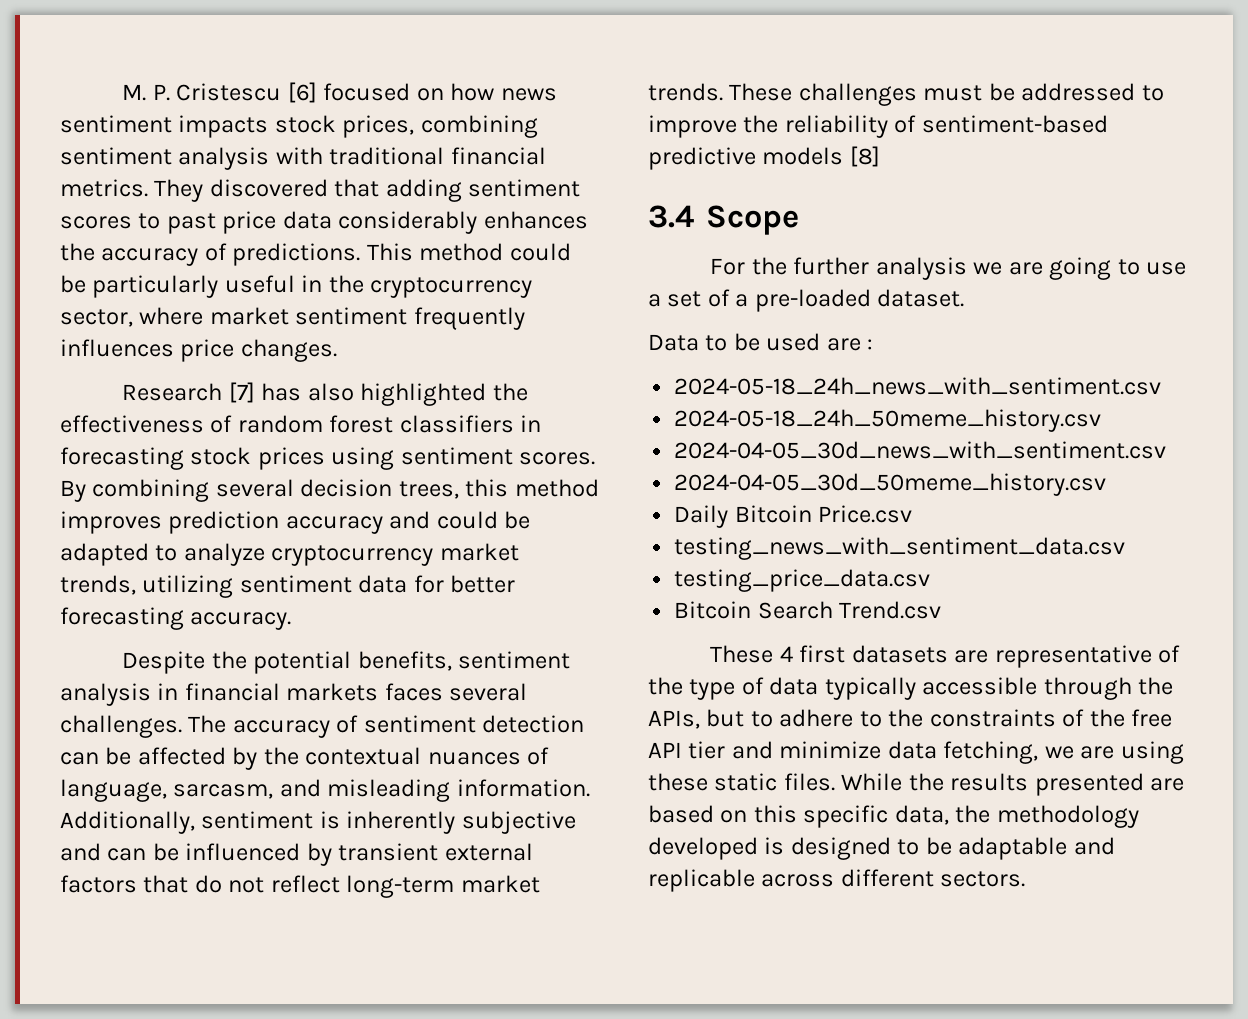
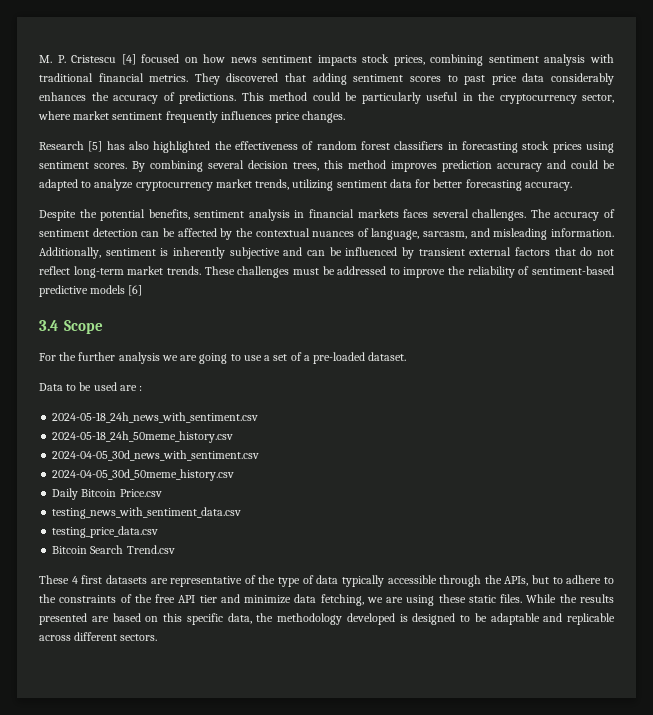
- M. P. Cristescu [6] focused on how news sentiment impacts stock prices, combining sentiment analysis with traditional financial metrics.
+ M. P. Cristescu [4] focused on how news sentiment impacts stock prices, combining sentiment analysis with traditional financial metrics.
- Research [7] has also highlighted the effectiveness of random forest classifiers in forecasting stock prices using sentiment scores.
+ Research [5] has also highlighted the effectiveness of random forest classifiers in forecasting stock prices using sentiment scores.
- These challenges must be addressed to improve the reliability of sentiment-based predictive models [8]
+ These challenges must be addressed to improve the reliability of sentiment-based predictive models [6]

